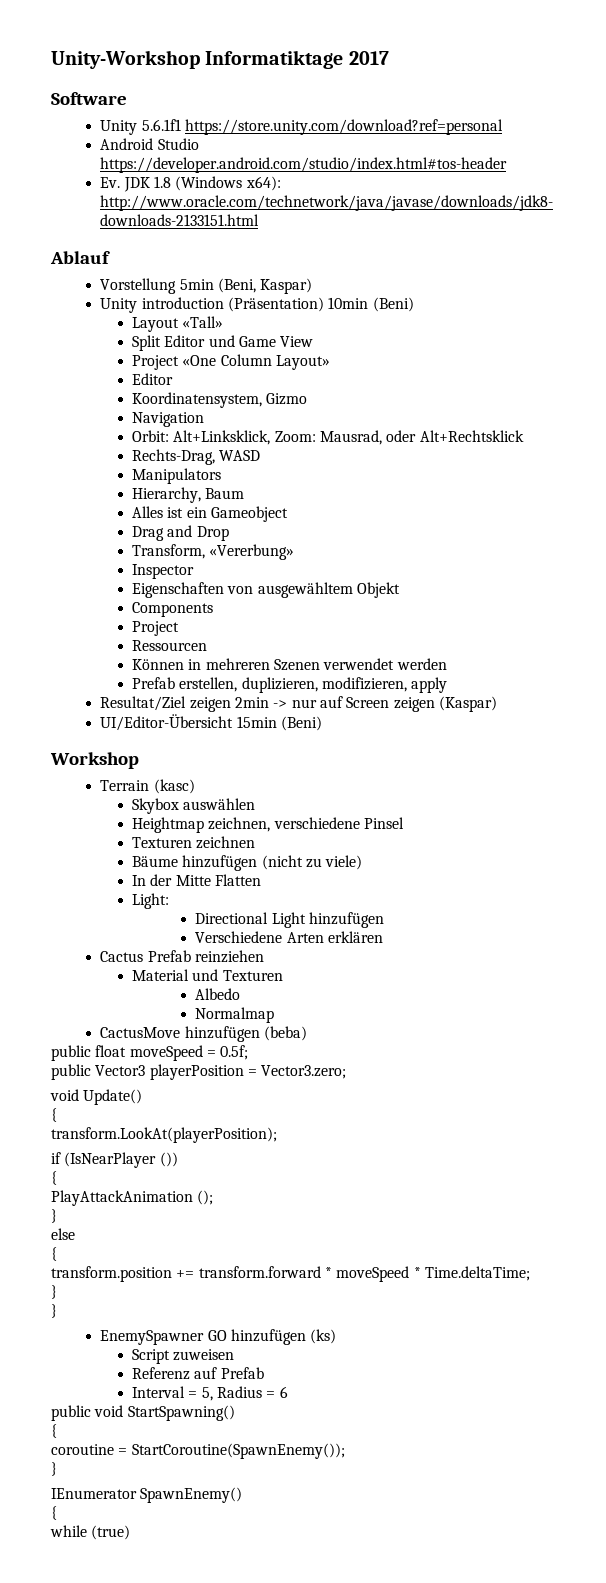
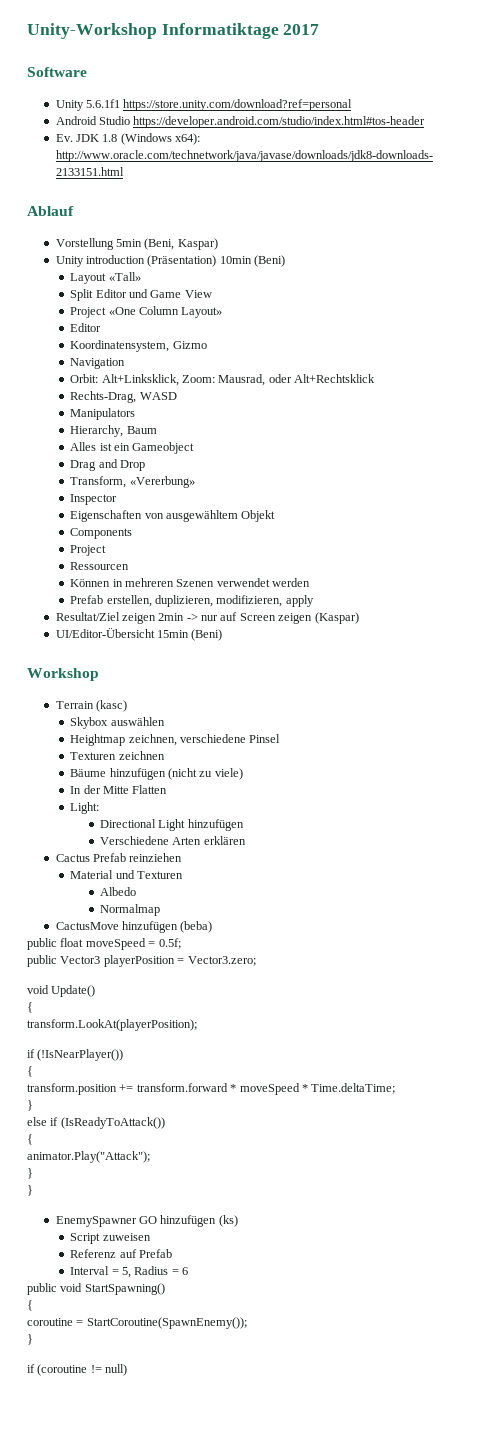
- if (IsNearPlayer ())
- {
- PlayAttackAnimation ();
- }
- else
+ if (!IsNearPlayer())
+ else if (IsReadyToAttack())
+ {
+ animator.Play("Attack");
+ }
- IEnumerator SpawnEnemy()
- {
- while (true)
+ if (coroutine != null)

